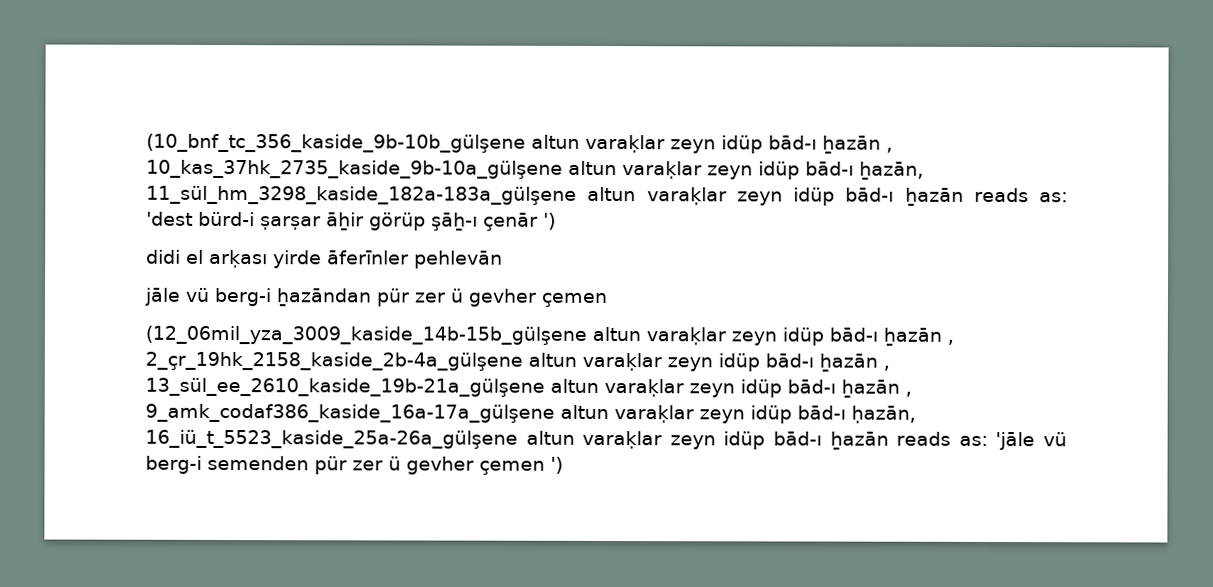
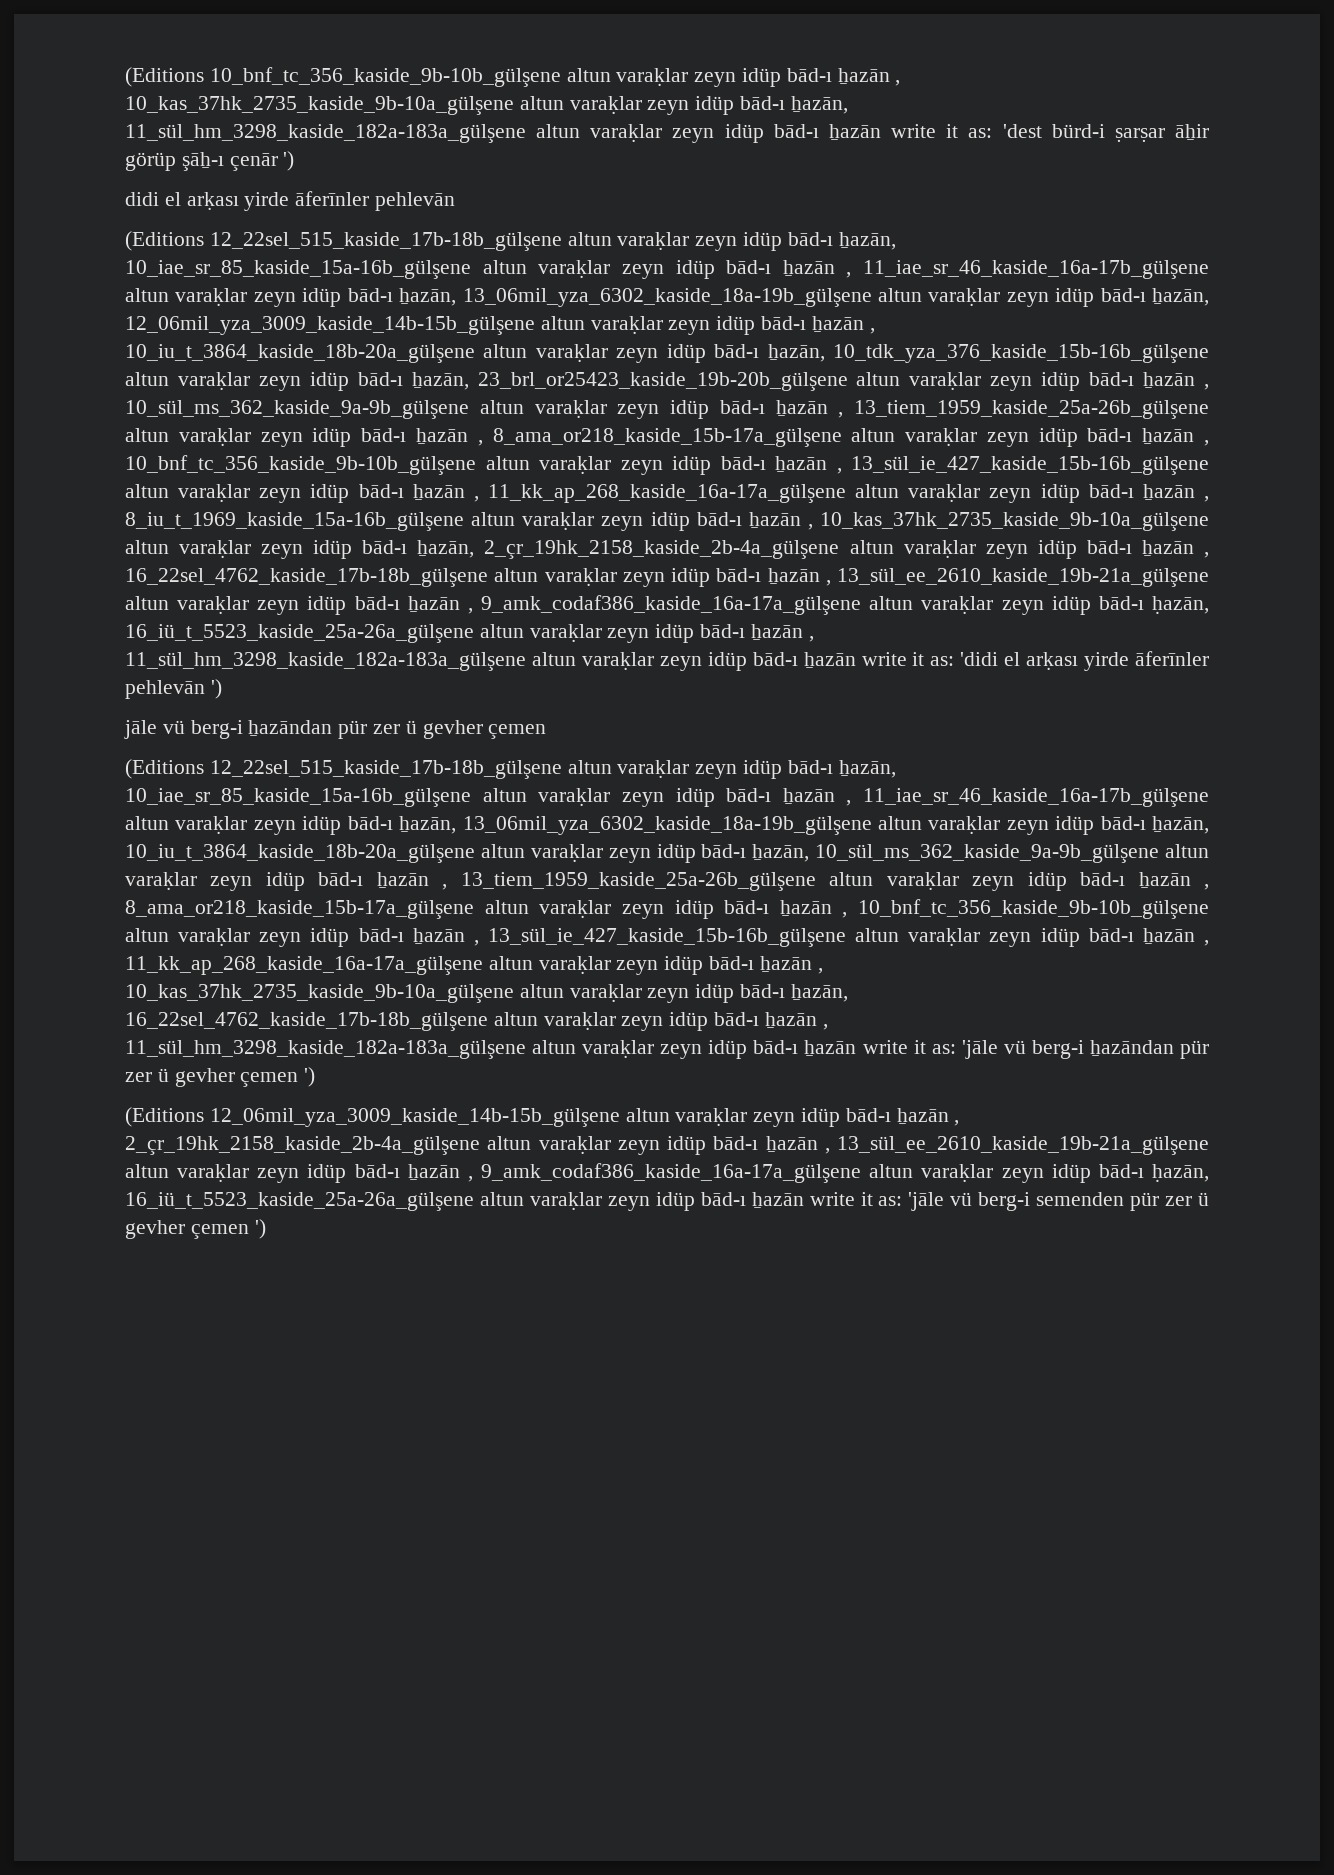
- (10_bnf_tc_356_kaside_9b-10b_gülşene altun varaḳlar zeyn idüp bād-ı ẖazān , 10_kas_37hk_2735_kaside_9b-10a_gülşene altun varaḳlar zeyn idüp bād-ı ẖazān, 11_sül_hm_3298_kaside_182a-183a_gülşene altun varaḳlar zeyn idüp bād-ı ẖazān reads as: 'dest bürd-i ṣarṣar āẖir görüp şāẖ-ı çenār ')
+ (Editions 10_bnf_tc_356_kaside_9b-10b_gülşene altun varaḳlar zeyn idüp bād-ı ẖazān , 10_kas_37hk_2735_kaside_9b-10a_gülşene altun varaḳlar zeyn idüp bād-ı ẖazān, 11_sül_hm_3298_kaside_182a-183a_gülşene altun varaḳlar zeyn idüp bād-ı ẖazān write it as: 'dest bürd-i ṣarṣar āẖir görüp şāẖ-ı çenār ')
+ (Editions 12_22sel_515_kaside_17b-18b_gülşene altun varaḳlar zeyn idüp bād-ı ẖazān, 10_iae_sr_85_kaside_15a-16b_gülşene altun varaḳlar zeyn idüp bād-ı ẖazān , 11_iae_sr_46_kaside_16a-17b_gülşene altun varaḳlar zeyn idüp bād-ı ẖazān, 13_06mil_yza_6302_kaside_18a-19b_gülşene altun varaḳlar zeyn idüp bād-ı ẖazān, 12_06mil_yza_3009_kaside_14b-15b_gülşene altun varaḳlar zeyn idüp bād-ı ẖazān , 10_iu_t_3864_kaside_18b-20a_gülşene altun varaḳlar zeyn idüp bād-ı ẖazān, 10_tdk_yza_376_kaside_15b-16b_gülşene altun varaḳlar zeyn idüp bād-ı ẖazān, 23_brl_or25423_kaside_19b-20b_gülşene altun varaḳlar zeyn idüp bād-ı ẖazān , 10_sül_ms_362_kaside_9a-9b_gülşene altun varaḳlar zeyn idüp bād-ı ẖazān , 13_tiem_1959_kaside_25a-26b_gülşene altun varaḳlar zeyn idüp bād-ı ẖazān , 8_ama_or218_kaside_15b-17a_gülşene altun varaḳlar zeyn idüp bād-ı ẖazān , 10_bnf_tc_356_kaside_9b-10b_gülşene altun varaḳlar zeyn idüp bād-ı ẖazān , 13_sül_ie_427_kaside_15b-16b_gülşene altun varaḳlar zeyn idüp bād-ı ẖazān , 11_kk_ap_268_kaside_16a-17a_gülşene altun varaḳlar zeyn idüp bād-ı ẖazān , 8_iu_t_1969_kaside_15a-16b_gülşene altun varaḳlar zeyn idüp bād-ı ẖazān , 10_kas_37hk_2735_kaside_9b-10a_gülşene altun varaḳlar zeyn idüp bād-ı ẖazān, 2_çr_19hk_2158_kaside_2b-4a_gülşene altun varaḳlar zeyn idüp bād-ı ẖazān , 16_22sel_4762_kaside_17b-18b_gülşene altun varaḳlar zeyn idüp bād-ı ẖazān , 13_sül_ee_2610_kaside_19b-21a_gülşene altun varaḳlar zeyn idüp bād-ı ẖazān , 9_amk_codaf386_kaside_16a-17a_gülşene altun varaḳlar zeyn idüp bād-ı ḥazān, 16_iü_t_5523_kaside_25a-26a_gülşene altun varaḳlar zeyn idüp bād-ı ẖazān , 11_sül_hm_3298_kaside_182a-183a_gülşene altun varaḳlar zeyn idüp bād-ı ẖazān write it as: 'didi el arḳası yirde āferīnler pehlevān ')
- (12_06mil_yza_3009_kaside_14b-15b_gülşene altun varaḳlar zeyn idüp bād-ı ẖazān , 2_çr_19hk_2158_kaside_2b-4a_gülşene altun varaḳlar zeyn idüp bād-ı ẖazān , 13_sül_ee_2610_kaside_19b-21a_gülşene altun varaḳlar zeyn idüp bād-ı ẖazān , 9_amk_codaf386_kaside_16a-17a_gülşene altun varaḳlar zeyn idüp bād-ı ḥazān, 16_iü_t_5523_kaside_25a-26a_gülşene altun varaḳlar zeyn idüp bād-ı ẖazān reads as: 'jāle vü berg-i semenden pür zer ü gevher çemen ')
+ (Editions 12_22sel_515_kaside_17b-18b_gülşene altun varaḳlar zeyn idüp bād-ı ẖazān, 10_iae_sr_85_kaside_15a-16b_gülşene altun varaḳlar zeyn idüp bād-ı ẖazān , 11_iae_sr_46_kaside_16a-17b_gülşene altun varaḳlar zeyn idüp bād-ı ẖazān, 13_06mil_yza_6302_kaside_18a-19b_gülşene altun varaḳlar zeyn idüp bād-ı ẖazān, 10_iu_t_3864_kaside_18b-20a_gülşene altun varaḳlar zeyn idüp bād-ı ẖazān, 10_sül_ms_362_kaside_9a-9b_gülşene altun varaḳlar zeyn idüp bād-ı ẖazān , 13_tiem_1959_kaside_25a-26b_gülşene altun varaḳlar zeyn idüp bād-ı ẖazān , 8_ama_or218_kaside_15b-17a_gülşene altun varaḳlar zeyn idüp bād-ı ẖazān , 10_bnf_tc_356_kaside_9b-10b_gülşene altun varaḳlar zeyn idüp bād-ı ẖazān , 13_sül_ie_427_kaside_15b-16b_gülşene altun varaḳlar zeyn idüp bād-ı ẖazān , 11_kk_ap_268_kaside_16a-17a_gülşene altun varaḳlar zeyn idüp bād-ı ẖazān , 10_kas_37hk_2735_kaside_9b-10a_gülşene altun varaḳlar zeyn idüp bād-ı ẖazān, 16_22sel_4762_kaside_17b-18b_gülşene altun varaḳlar zeyn idüp bād-ı ẖazān , 11_sül_hm_3298_kaside_182a-183a_gülşene altun varaḳlar zeyn idüp bād-ı ẖazān write it as: 'jāle vü berg-i ẖazāndan pür zer ü gevher çemen ')
+ (Editions 12_06mil_yza_3009_kaside_14b-15b_gülşene altun varaḳlar zeyn idüp bād-ı ẖazān , 2_çr_19hk_2158_kaside_2b-4a_gülşene altun varaḳlar zeyn idüp bād-ı ẖazān , 13_sül_ee_2610_kaside_19b-21a_gülşene altun varaḳlar zeyn idüp bād-ı ẖazān , 9_amk_codaf386_kaside_16a-17a_gülşene altun varaḳlar zeyn idüp bād-ı ḥazān, 16_iü_t_5523_kaside_25a-26a_gülşene altun varaḳlar zeyn idüp bād-ı ẖazān write it as: 'jāle vü berg-i semenden pür zer ü gevher çemen ')

